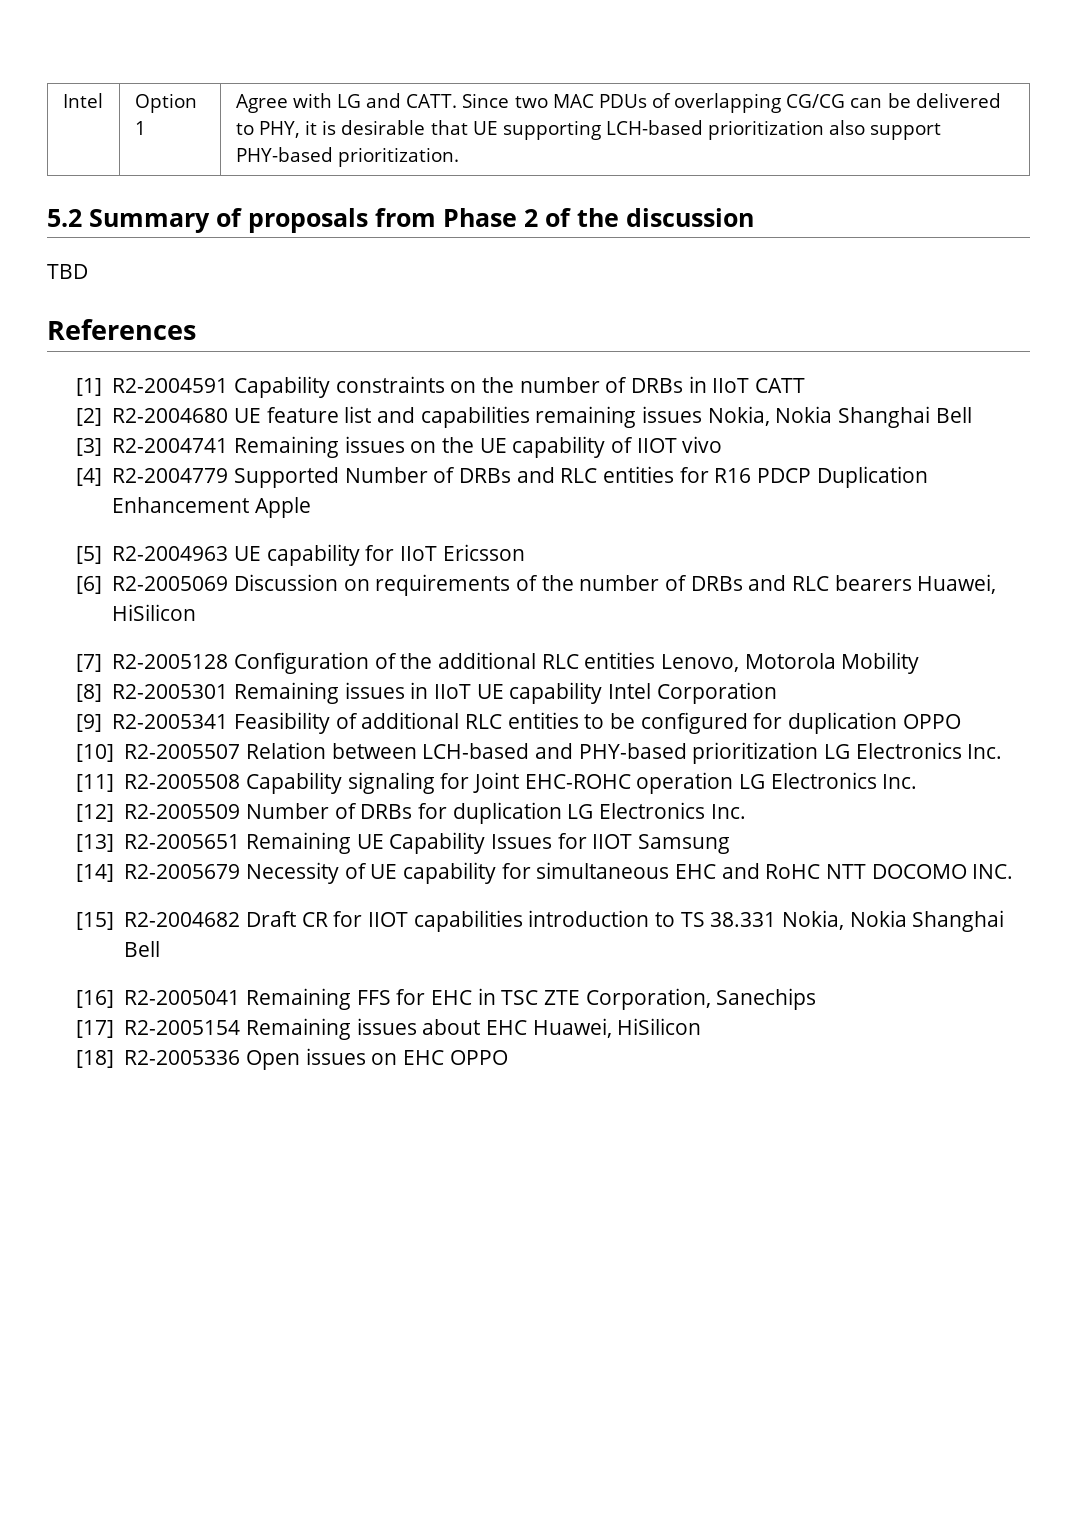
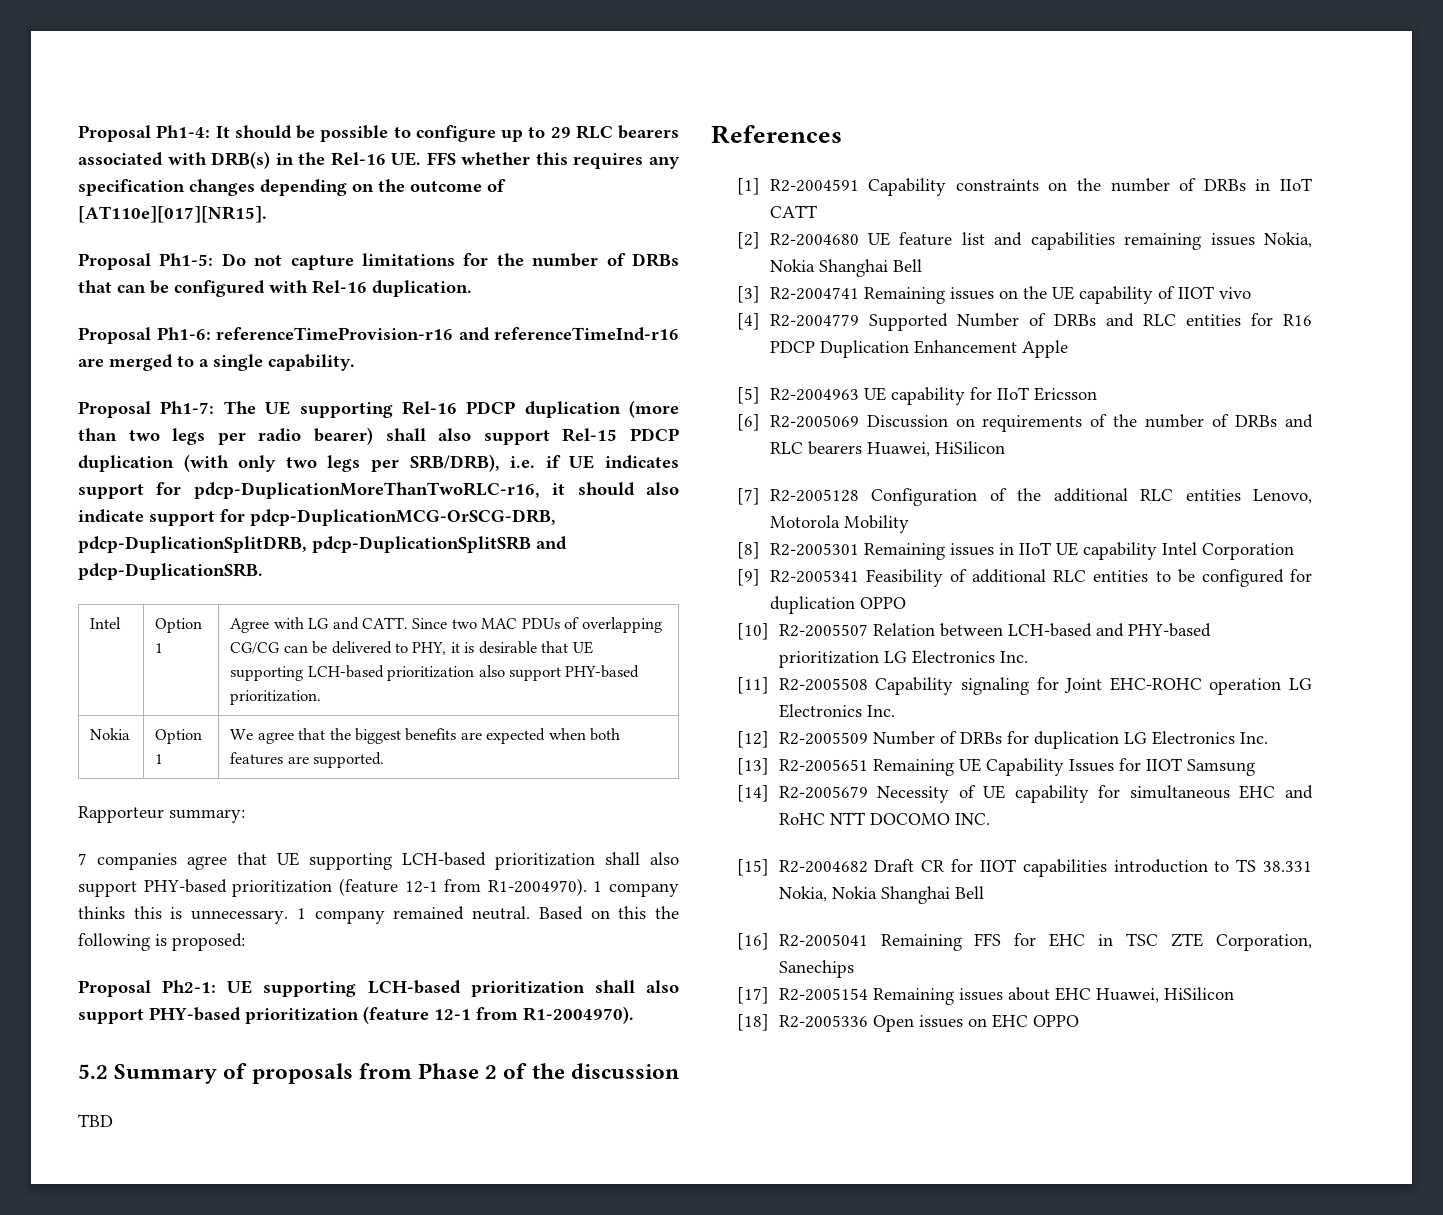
+ Proposal Ph1-4: It should be possible to configure up to 29 RLC bearers associated with DRB(s) in the Rel-16 UE. FFS whether this requires any specification changes depending on the outcome of [AT110e][017][NR15].
+ Proposal Ph1-5: Do not capture limitations for the number of DRBs that can be configured with Rel-16 duplication.
+ Proposal Ph1-6: referenceTimeProvision-r16 and referenceTimeInd-r16 are merged to a single capability.
+ Proposal Ph1-7: The UE supporting Rel-16 PDCP duplication (more than two legs per radio bearer) shall also support Rel-15 PDCP duplication (with only two legs per SRB/DRB), i.e. if UE indicates support for pdcp-DuplicationMoreThanTwoRLC-r16, it should also indicate support for pdcp-DuplicationMCG-OrSCG-DRB, pdcp-DuplicationSplitDRB, pdcp-DuplicationSplitSRB and pdcp-DuplicationSRB.
+ Nokia | Option 1 | We agree that the biggest benefits are expected when both features are supported.
+ Rapporteur summary:
+ 7 companies agree that UE supporting LCH-based prioritization shall also support PHY-based prioritization (feature 12-1 from R1-2004970). 1 company thinks this is unnecessary. 1 company remained neutral. Based on this the following is proposed:
+ Proposal Ph2-1: UE supporting LCH-based prioritization shall also support PHY-based prioritization (feature 12-1 from R1-2004970).

